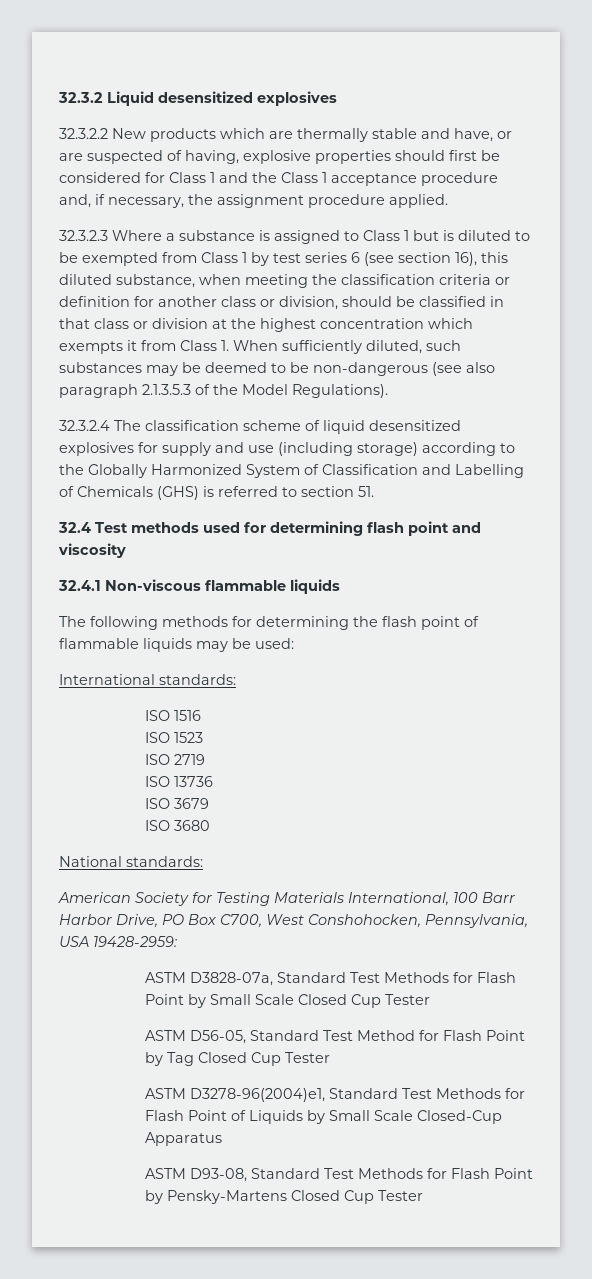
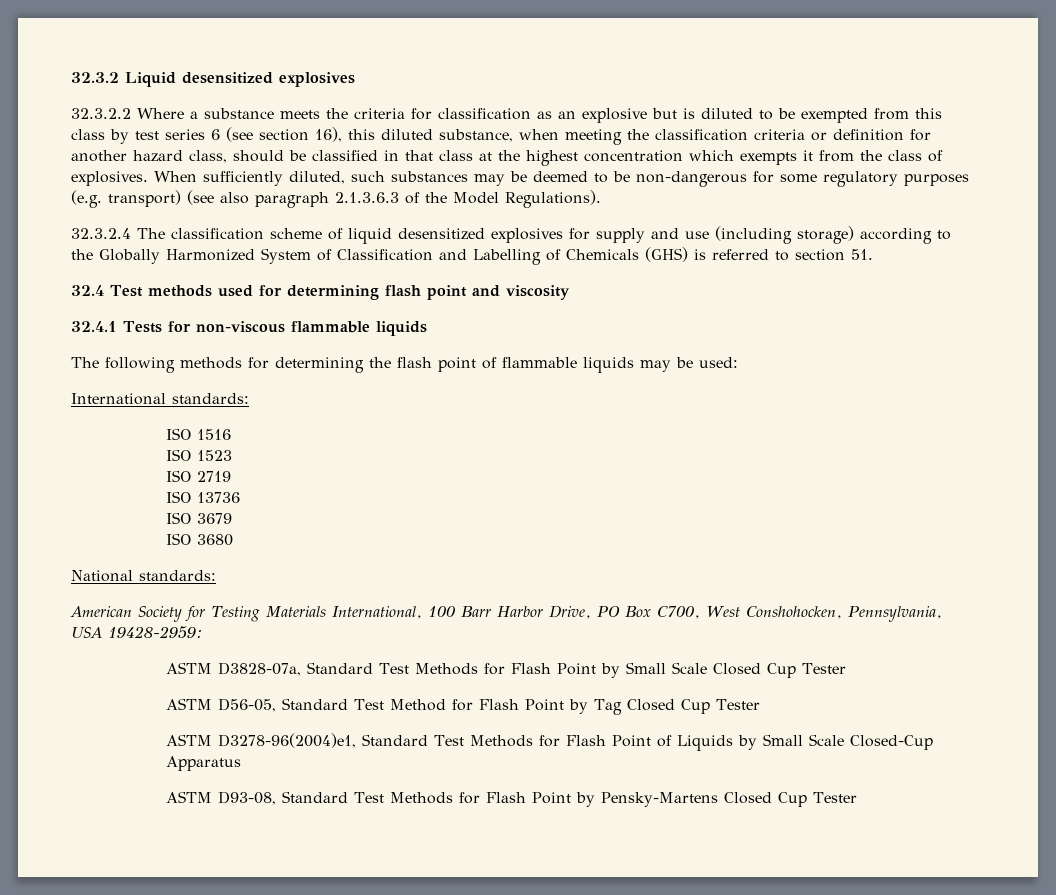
- 32.3.2.2 New products which are thermally stable and have, or are suspected of having, explosive properties should first be considered for Class 1 and the Class 1 acceptance procedure and, if necessary, the assignment procedure applied.
- 32.3.2.3 Where a substance is assigned to Class 1 but is diluted to be exempted from Class 1 by test series 6 (see section 16), this diluted substance, when meeting the classification criteria or definition for another class or division, should be classified in that class or division at the highest concentration which exempts it from Class 1. When sufficiently diluted, such substances may be deemed to be non-dangerous (see also paragraph 2.1.3.5.3 of the Model Regulations).
+ 32.3.2.2 Where a substance meets the criteria for classification as an explosive but is diluted to be exempted from this class by test series 6 (see section 16), this diluted substance, when meeting the classification criteria or definition for another hazard class, should be classified in that class at the highest concentration which exempts it from the class of explosives. When sufficiently diluted, such substances may be deemed to be non-dangerous for some regulatory purposes (e.g. transport) (see also paragraph 2.1.3.6.3 of the Model Regulations).
- 32.4.1 Non-viscous flammable liquids
+ 32.4.1 Tests for non-viscous flammable liquids

